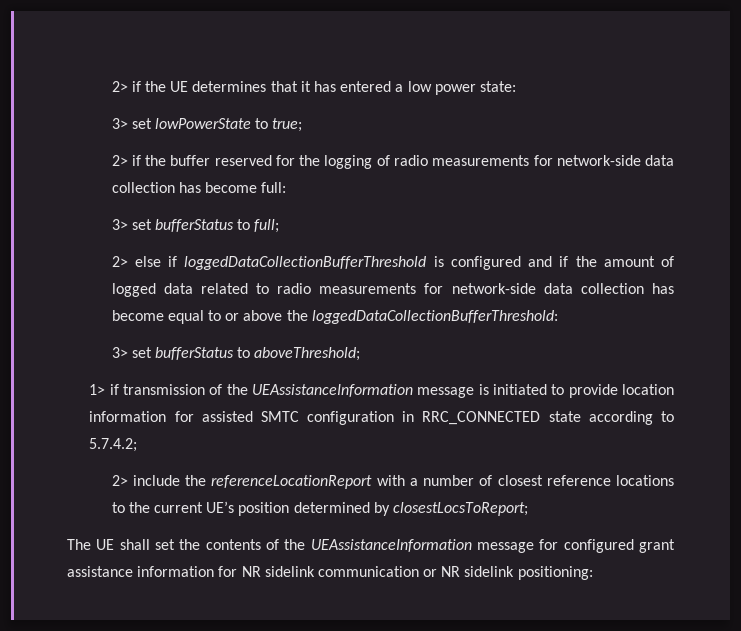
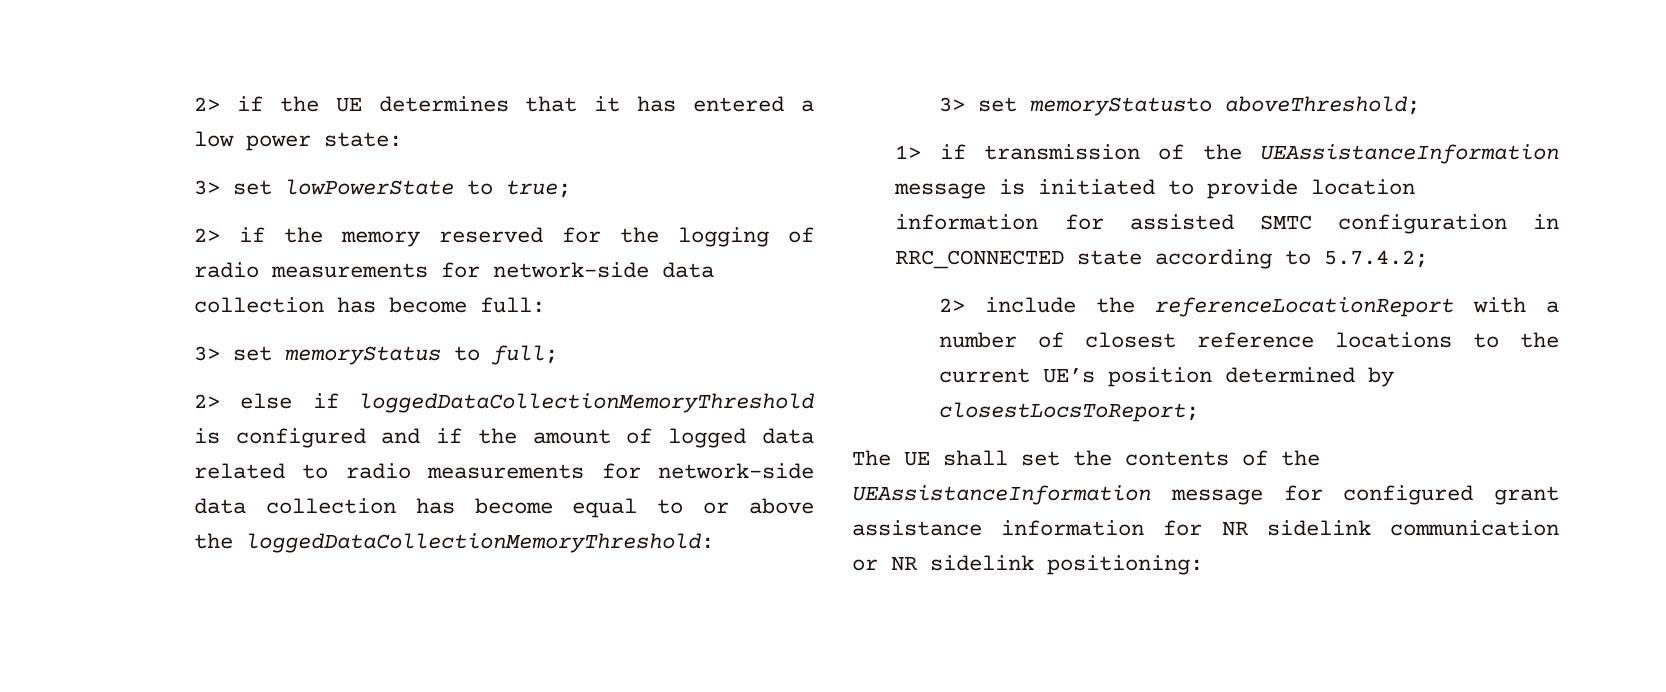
- 2> if the buffer reserved for the logging of radio measurements for network-side data collection has become full:
+ 2> if the memory reserved for the logging of radio measurements for network-side data collection has become full:
- 3> set bufferStatus to full;
+ 3> set memoryStatus to full;
- 2> else if loggedDataCollectionBufferThreshold is configured and if the amount of logged data related to radio measurements for network-side data collection has become equal to or above the loggedDataCollectionBufferThreshold:
- 3> set bufferStatus to aboveThreshold;
+ 2> else if loggedDataCollectionMemoryThreshold is configured and if the amount of logged data related to radio measurements for network-side data collection has become equal to or above the loggedDataCollectionMemoryThreshold:
+ 3> set memoryStatusto aboveThreshold;

